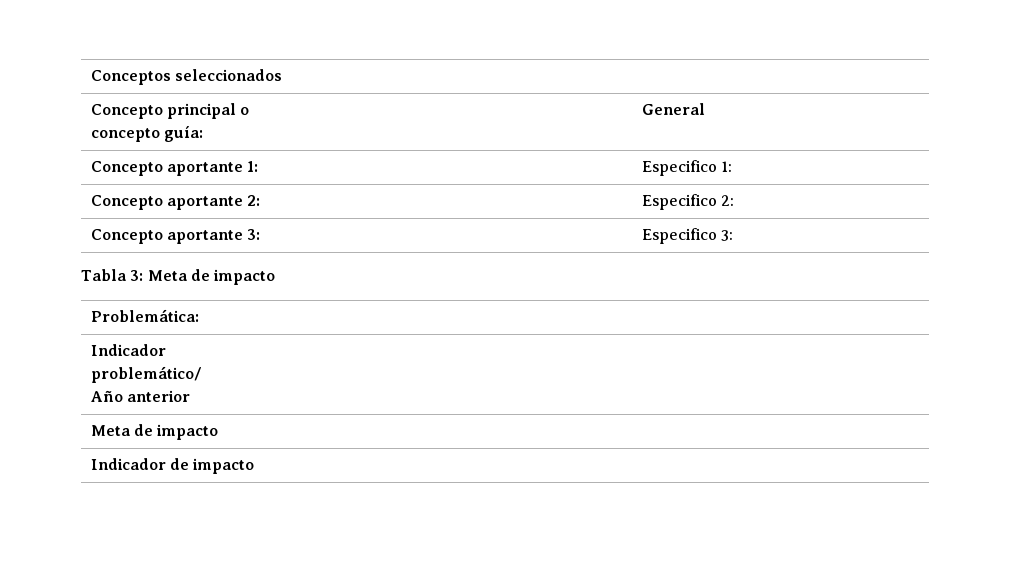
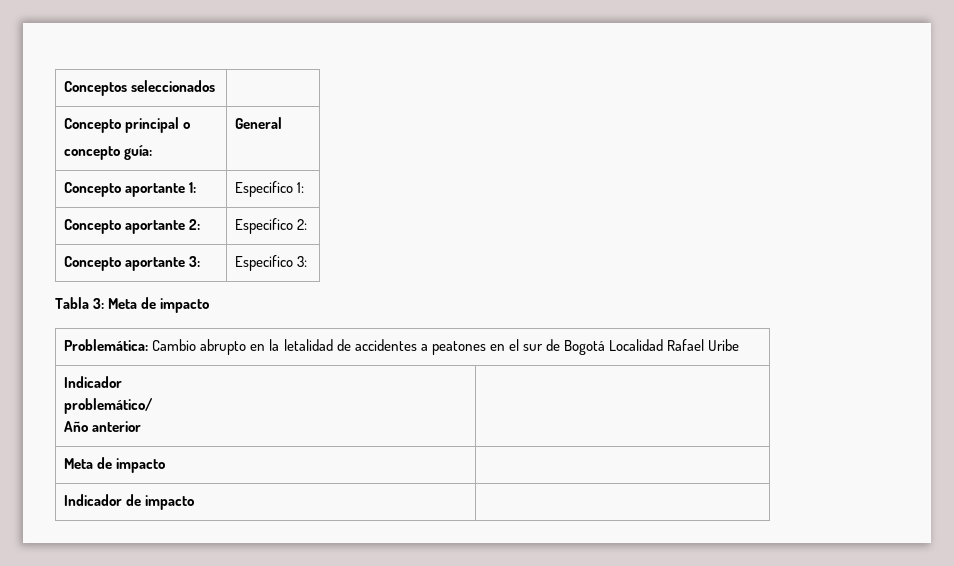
- Problemática:
+ Problemática: Cambio abrupto en la letalidad de accidentes a peatones en el sur de Bogotá Localidad Rafael Uribe

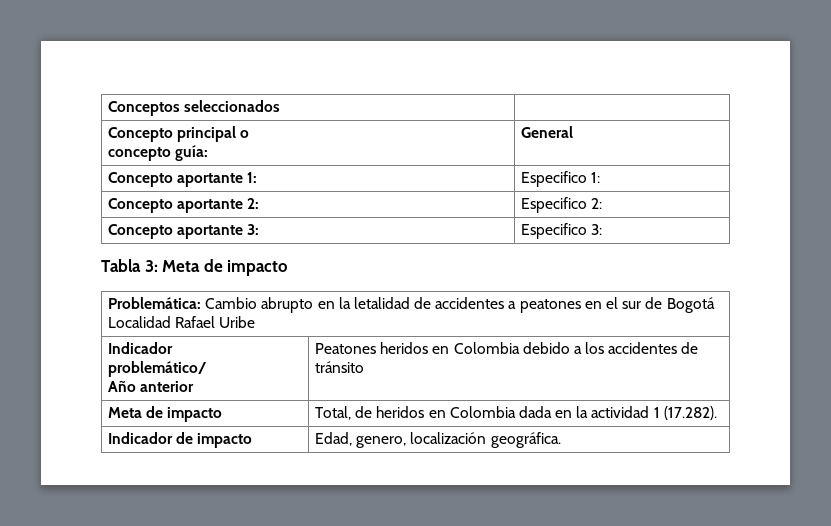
  Problemática: Cambio abrupto en la letalidad de accidentes a peatones en el sur de Bogotá Localidad Rafael Uribe
  Indicador
  problemático/
- Año anterior |
- Meta de impacto |
+ Año anterior | Peatones heridos en Colombia debido a los accidentes de tránsito
+ Meta de impacto | Total, de heridos en Colombia dada en la actividad 1 (17.282).
- Indicador de impacto |
+ Indicador de impacto | Edad, genero, localización geográfica.

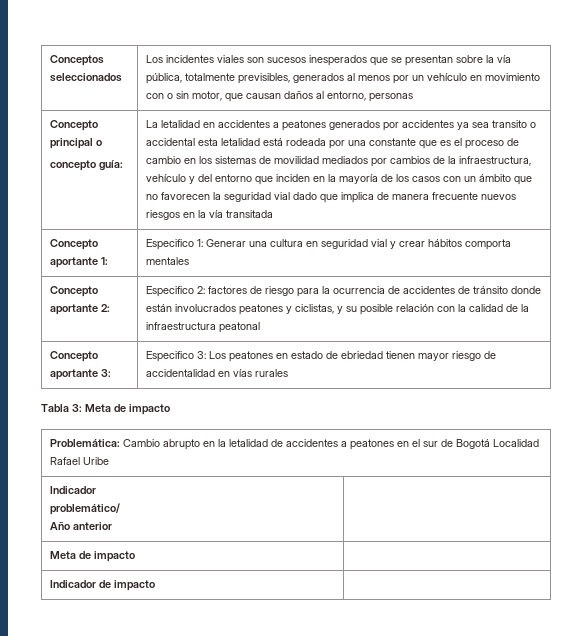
- Conceptos seleccionados |
+ Conceptos seleccionados | Los incidentes viales son sucesos inesperados que se presentan sobre la vía pública, totalmente previsibles, generados al menos por un vehículo en movimiento con o sin motor, que causan daños al entorno, personas
- General
+ La letalidad en accidentes a peatones generados por accidentes ya sea transito o accidental esta letalidad está rodeada por una constante que es el proceso de cambio en los sistemas de movilidad mediados por cambios de la infraestructura, vehículo y del entorno que inciden en la mayoría de los casos con un ámbito que no favorecen la seguridad vial dado que implica de manera frecuente nuevos riesgos en la vía transitada
- Concepto aportante 1: | Especifico 1:
+ Concepto aportante 1: | Especifico 1: Generar una cultura en seguridad vial y crear hábitos comporta mentales
- Concepto aportante 2: | Especifico 2:
+ Concepto aportante 2: | Especifico 2: factores de riesgo para la ocurrencia de accidentes de tránsito donde están involucrados peatones y ciclistas, y su posible relación con la calidad de la infraestructura peatonal
- Concepto aportante 3: | Especifico 3:
+ Concepto aportante 3: | Especifico 3: Los peatones en estado de ebriedad tienen mayor riesgo de accidentalidad en vías rurales
  Problemática: Cambio abrupto en la letalidad de accidentes a peatones en el sur de Bogotá Localidad Rafael Uribe
  Indicador
  problemático/
- Año anterior | Peatones heridos en Colombia debido a los accidentes de tránsito
- Meta de impacto | Total, de heridos en Colombia dada en la actividad 1 (17.282).
+ Año anterior |
+ Meta de impacto |
- Indicador de impacto | Edad, genero, localización geográfica.
+ Indicador de impacto |

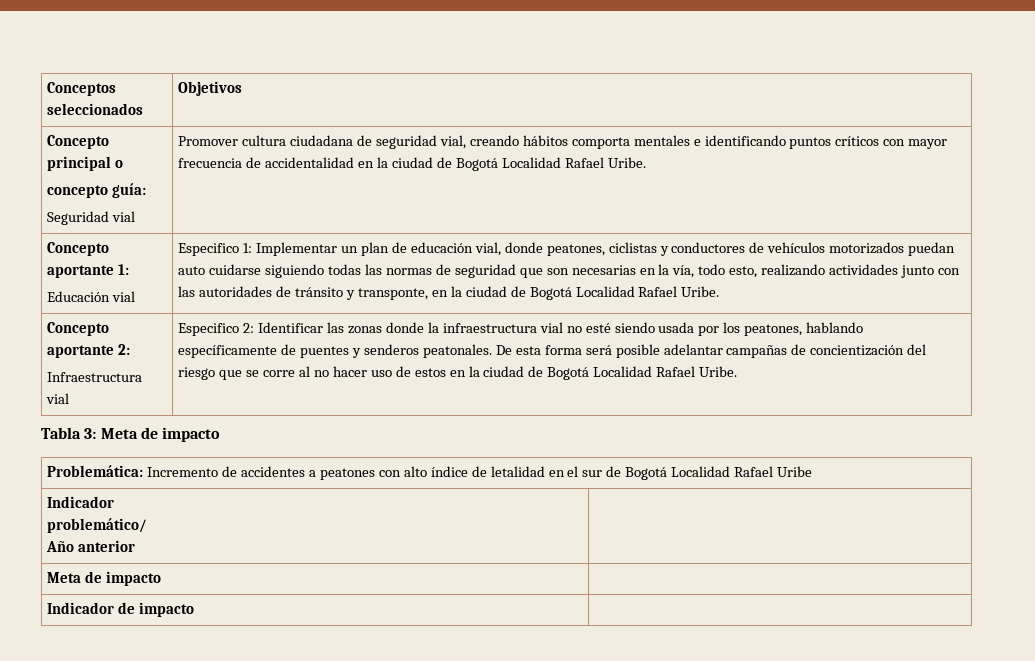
- Conceptos seleccionados | Los incidentes viales son sucesos inesperados que se presentan sobre la vía pública, totalmente previsibles, generados al menos por un vehículo en movimiento con o sin motor, que causan daños al entorno, personas
+ Conceptos seleccionados | Objetivos
- La letalidad en accidentes a peatones generados por accidentes ya sea transito o accidental esta letalidad está rodeada por una constante que es el proceso de cambio en los sistemas de movilidad mediados por cambios de la infraestructura, vehículo y del entorno que inciden en la mayoría de los casos con un ámbito que no favorecen la seguridad vial dado que implica de manera frecuente nuevos riesgos en la vía transitada
+ Seguridad vial | Promover cultura ciudadana de seguridad vial, creando hábitos comporta mentales e identificando puntos críticos con mayor frecuencia de accidentalidad en la ciudad de Bogotá Localidad Rafael Uribe.
+ Educación vial
- Especifico 1: Generar una cultura en seguridad vial y crear hábitos comporta mentales
+ Especifico 1: Implementar un plan de educación vial, donde peatones, ciclistas y conductores de vehículos motorizados puedan auto cuidarse siguiendo todas las normas de seguridad que son necesarias en la vía, todo esto, realizando actividades junto con las autoridades de tránsito y transponte, en la ciudad de Bogotá Localidad Rafael Uribe.
+ Infraestructura vial
- Especifico 2: factores de riesgo para la ocurrencia de accidentes de tránsito donde están involucrados peatones y ciclistas, y su posible relación con la calidad de la infraestructura peatonal
- Concepto aportante 3: | Especifico 3: Los peatones en estado de ebriedad tienen mayor riesgo de accidentalidad en vías rurales
+ Especifico 2: Identificar las zonas donde la infraestructura vial no esté siendo usada por los peatones, hablando específicamente de puentes y senderos peatonales. De esta forma será posible adelantar campañas de concientización del riesgo que se corre al no hacer uso de estos en la ciudad de Bogotá Localidad Rafael Uribe.
- Problemática: Cambio abrupto en la letalidad de accidentes a peatones en el sur de Bogotá Localidad Rafael Uribe
+ Problemática: Incremento de accidentes a peatones con alto índice de letalidad en el sur de Bogotá Localidad Rafael Uribe

